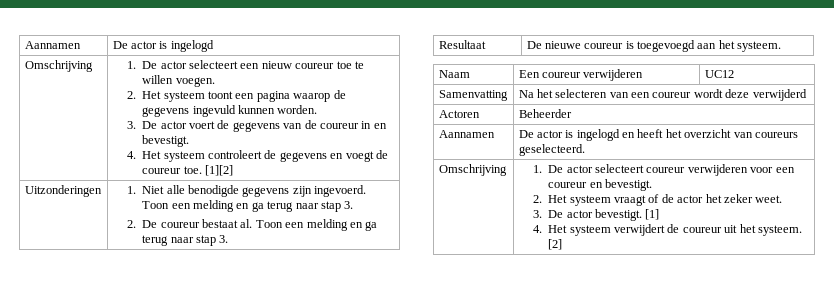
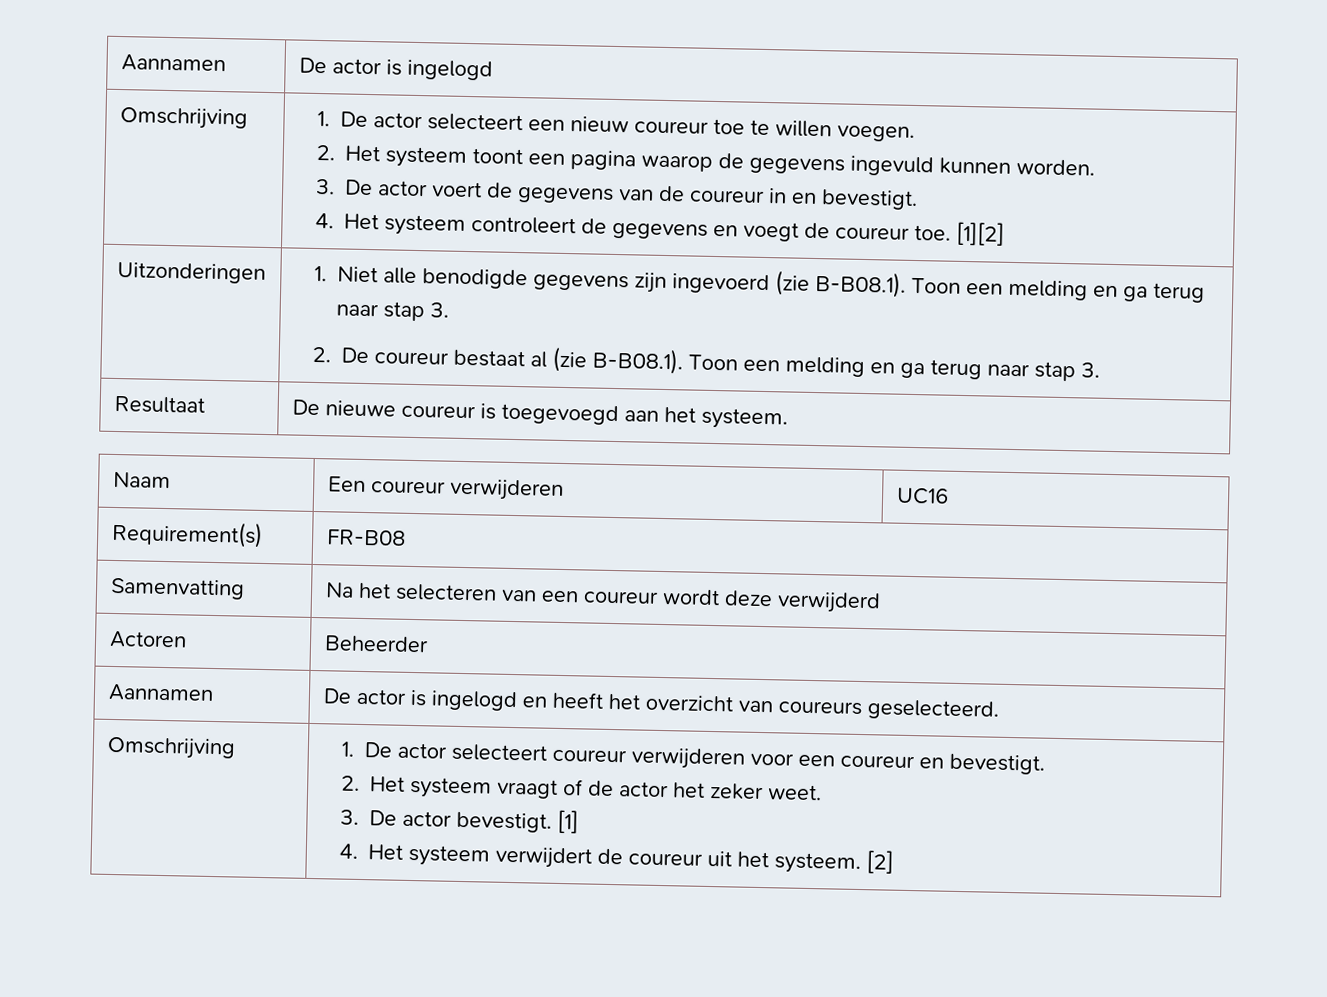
- Uitzonderingen | 1. Niet alle benodigde gegevens zijn ingevoerd. Toon een melding en ga terug naar stap 3.
- 2. De coureur bestaat al. Toon een melding en ga terug naar stap 3.
+ Uitzonderingen | 1. Niet alle benodigde gegevens zijn ingevoerd (zie B-B08.1). Toon een melding en ga terug naar stap 3.
+ 2. De coureur bestaat al (zie B-B08.1). Toon een melding en ga terug naar stap 3.
- Naam | Een coureur verwijderen | UC12
+ Naam | Een coureur verwijderen | UC16
+ Requirement(s) | FR-B08

